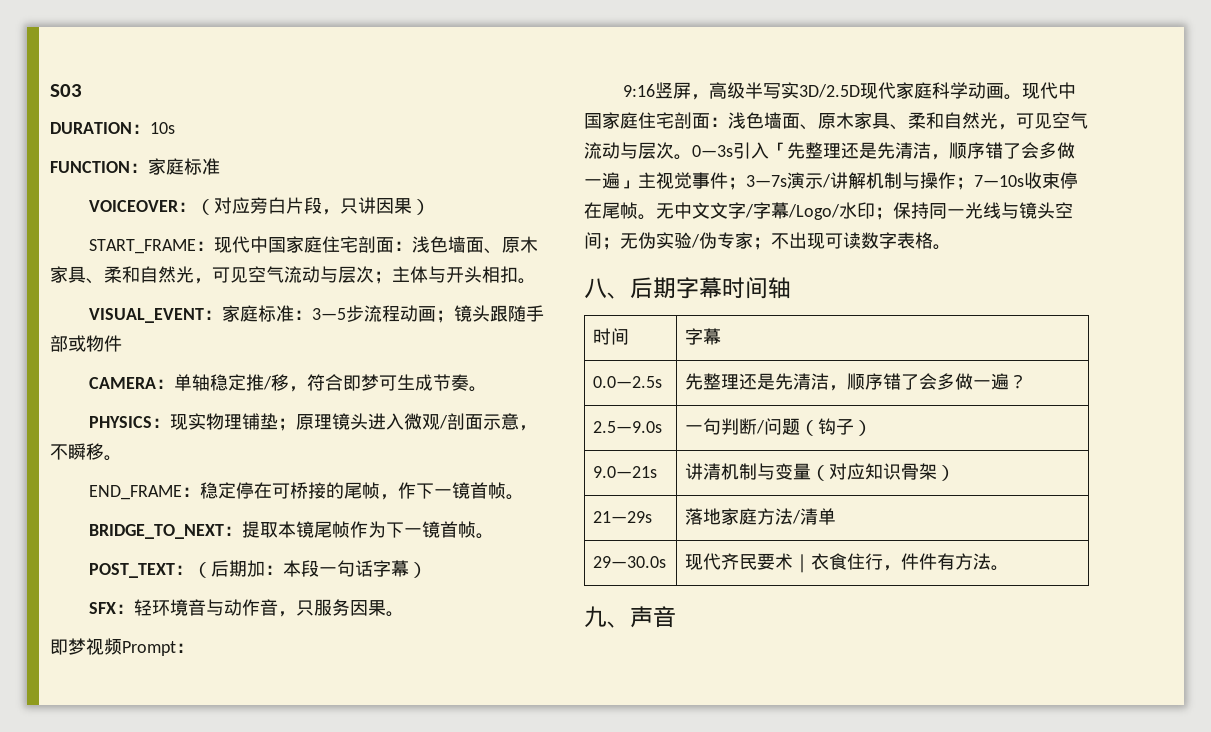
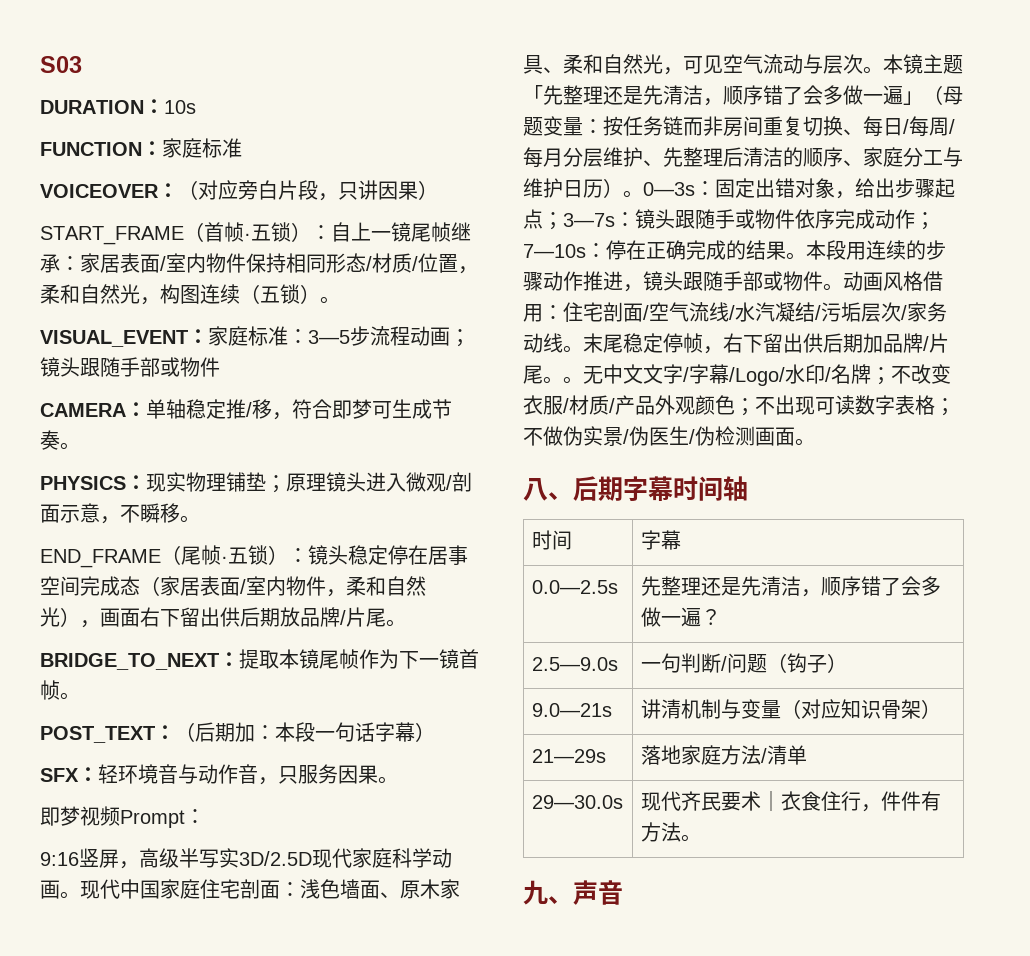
- START_FRAME：现代中国家庭住宅剖面：浅色墙面、原木家具、柔和自然光，可见空气流动与层次；主体与开头相扣。
+ START_FRAME（首帧·五锁）：自上一镜尾帧继承：家居表面/室内物件保持相同形态/材质/位置，柔和自然光，构图连续（五锁）。
- END_FRAME：稳定停在可桥接的尾帧，作下一镜首帧。
+ END_FRAME（尾帧·五锁）：镜头稳定停在居事空间完成态（家居表面/室内物件，柔和自然光），画面右下留出供后期放品牌/片尾。
- 0—3s引入「先整理还是先清洁，顺序错了会多做一遍」主视觉事件；3—7s演示/讲解机制与操作；7—10s收束停在尾帧。
+ 本镜主题「先整理还是先清洁，顺序错了会多做一遍」（母题变量：按任务链而非房间重复切换、每日/每周/每月分层维护、先整理后清洁的顺序、家庭分工与维护日历）。0—3s：固定出错对象，给出步骤起点；3—7s：镜头跟随手或物件依序完成动作；7—10s：停在正确完成的结果。本段用连续的步骤动作推进，镜头跟随手部或物件。动画风格借用：住宅剖面/空气流线/水汽凝结/污垢层次/家务动线。末尾稳定停帧，右下留出供后期加品牌/片尾。。
- 无中文文字/字幕/Logo/水印；保持同一光线与镜头空间；无伪实验/伪专家；不出现可读数字表格。
+ 无中文文字/字幕/Logo/水印/名牌；不改变衣服/材质/产品外观颜色；不出现可读数字表格；不做伪实景/伪医生/伪检测画面。

